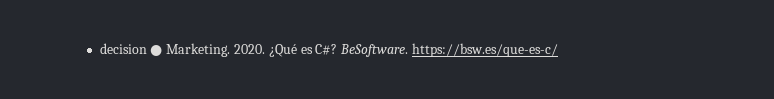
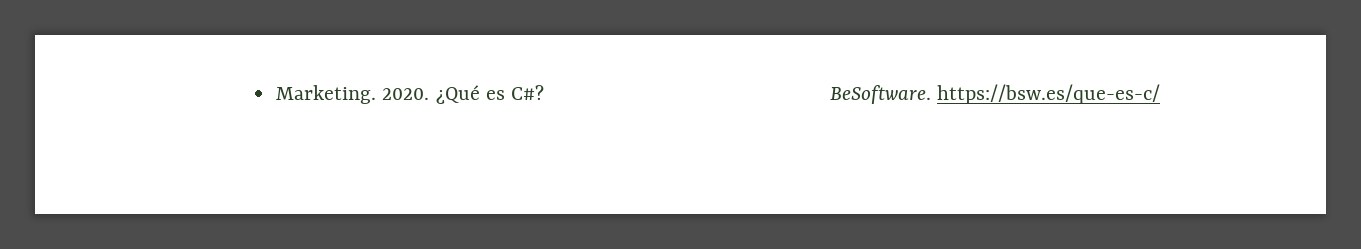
- decision ● Marketing.
+ Marketing.

